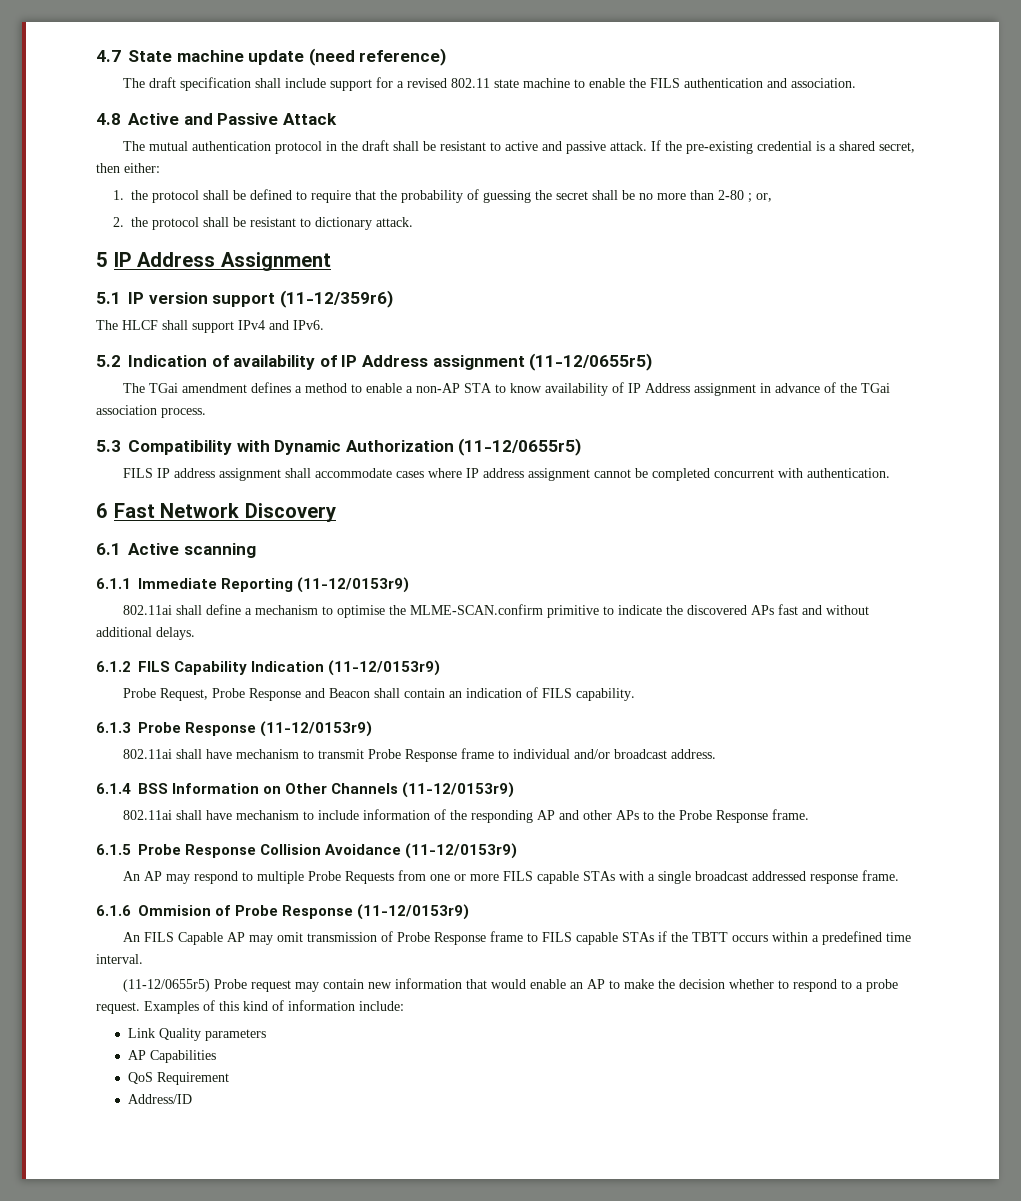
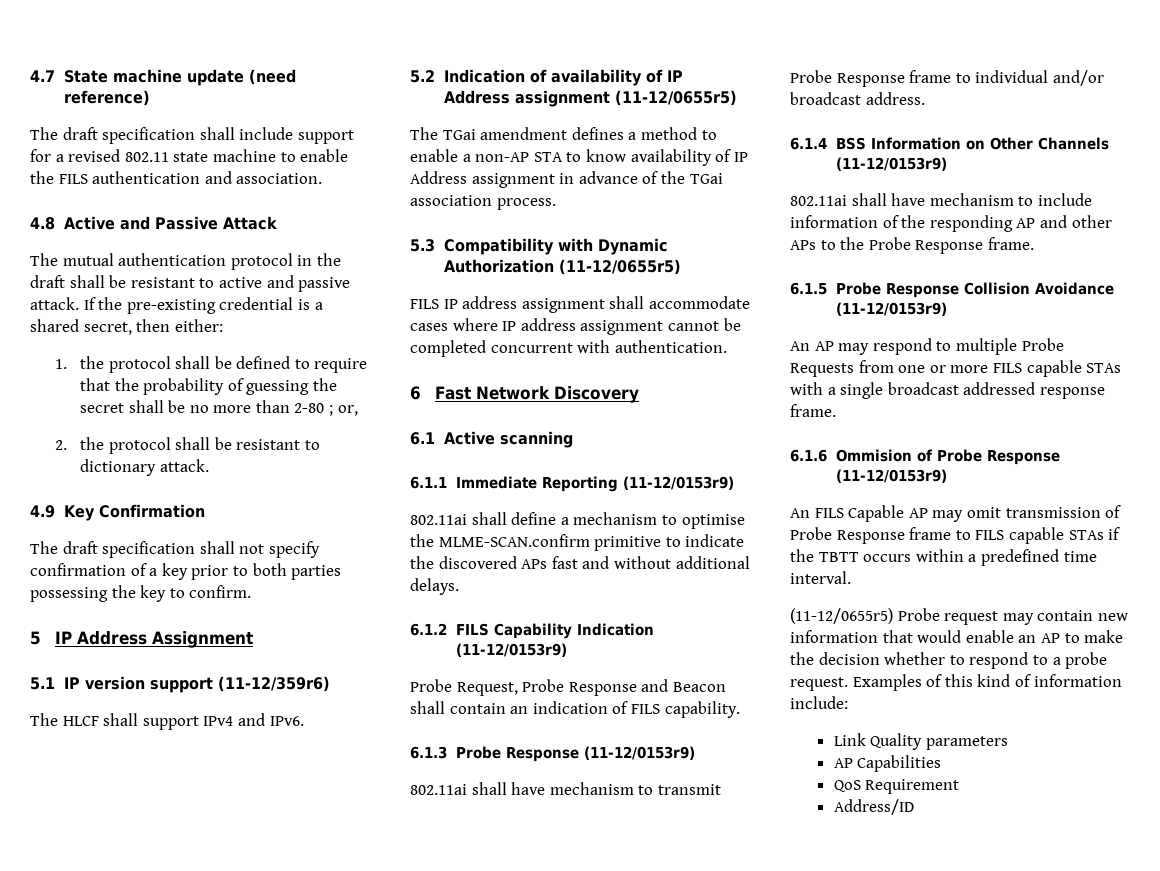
+ 4.9 Key Confirmation
+ The draft specification shall not specify confirmation of a key prior to both parties possessing the key to confirm.

